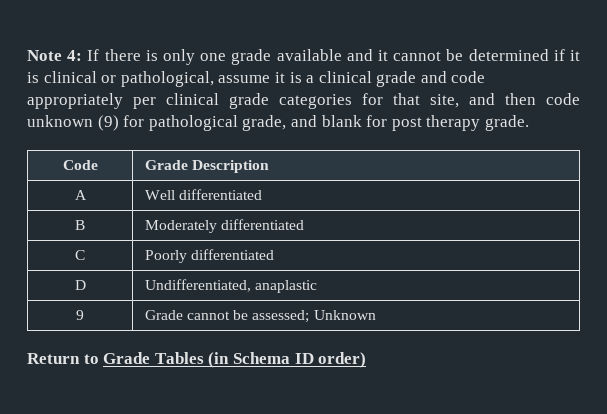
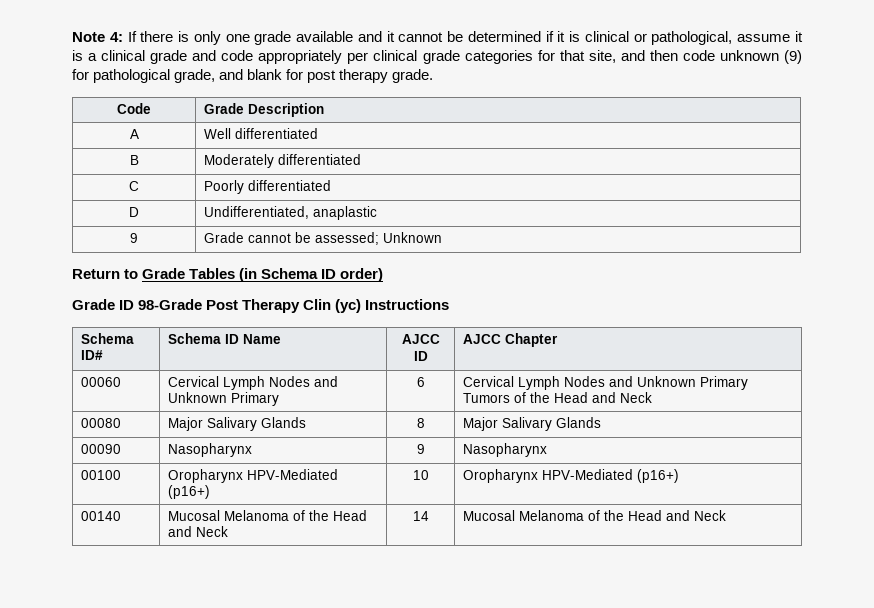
+ Grade ID 98-Grade Post Therapy Clin (yc) Instructions
+ Schema ID# | Schema ID Name | AJCC ID | AJCC Chapter
+ 00060 | Cervical Lymph Nodes and Unknown Primary | 6 | Cervical Lymph Nodes and Unknown Primary Tumors of the Head and Neck
+ 00080 | Major Salivary Glands | 8 | Major Salivary Glands
+ 00090 | Nasopharynx | 9 | Nasopharynx
+ 00100 | Oropharynx HPV-Mediated (p16+) | 10 | Oropharynx HPV-Mediated (p16+)
+ 00140 | Mucosal Melanoma of the Head and Neck | 14 | Mucosal Melanoma of the Head and Neck

